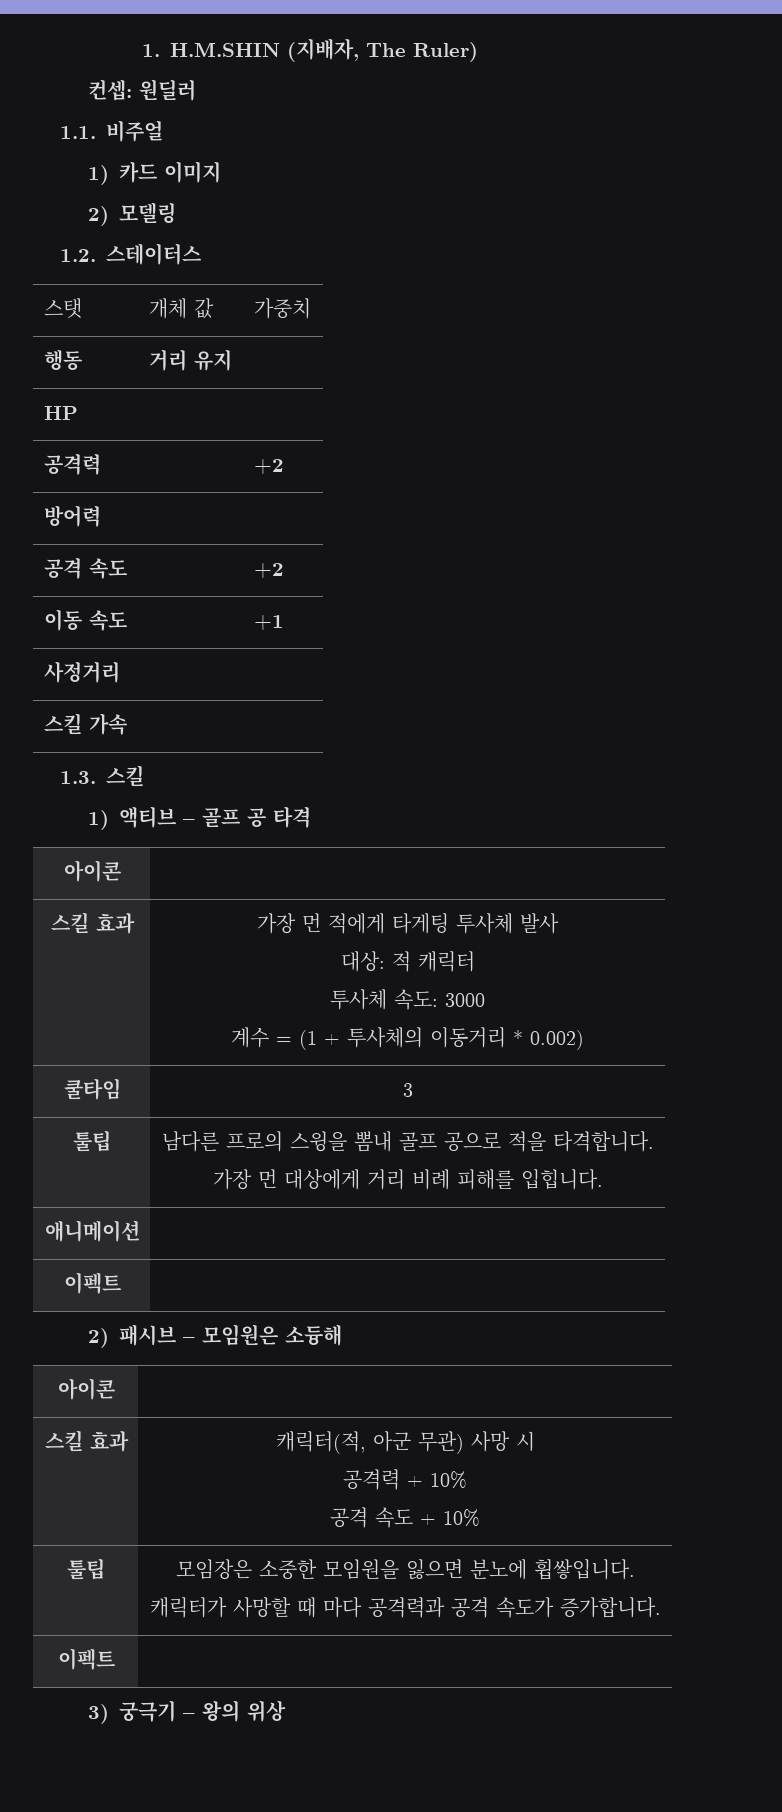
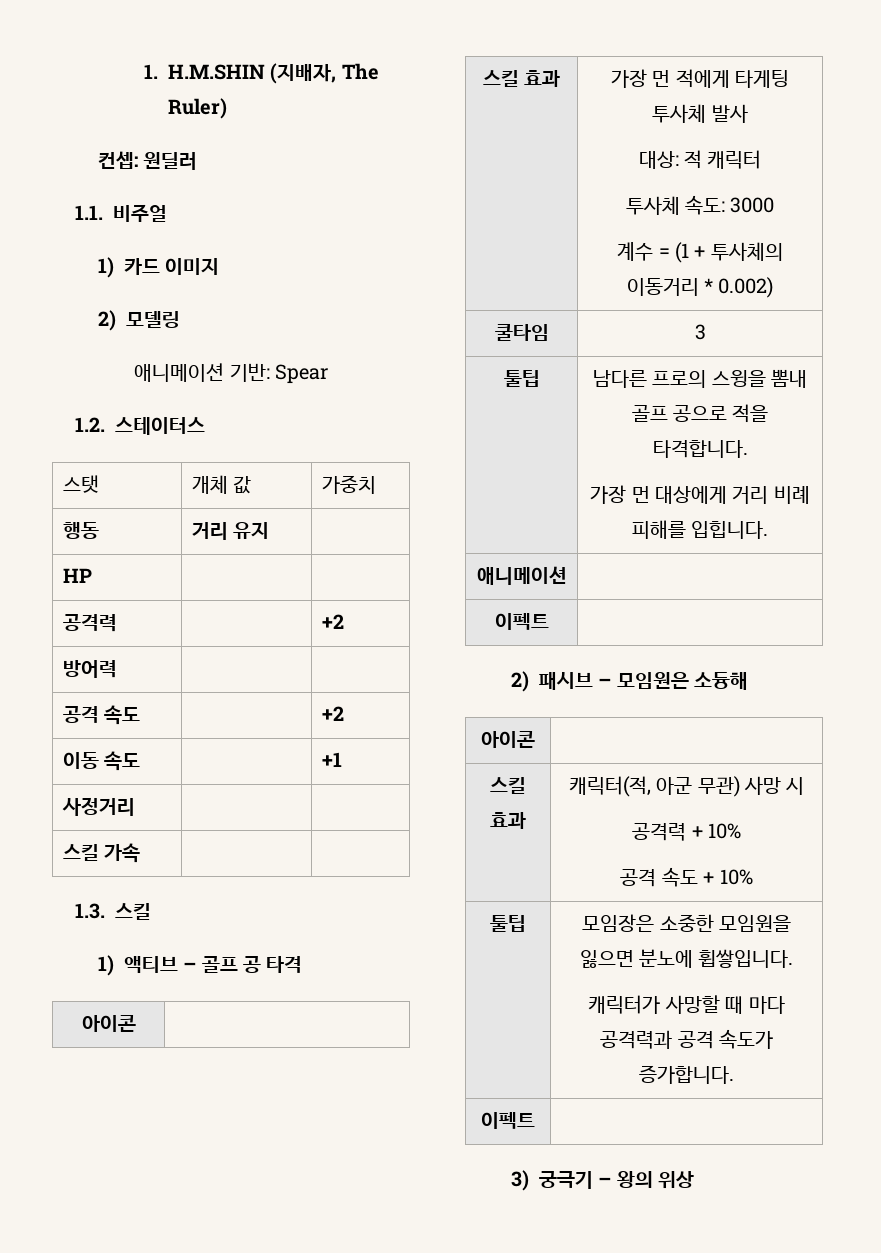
+ 애니메이션 기반: Spear

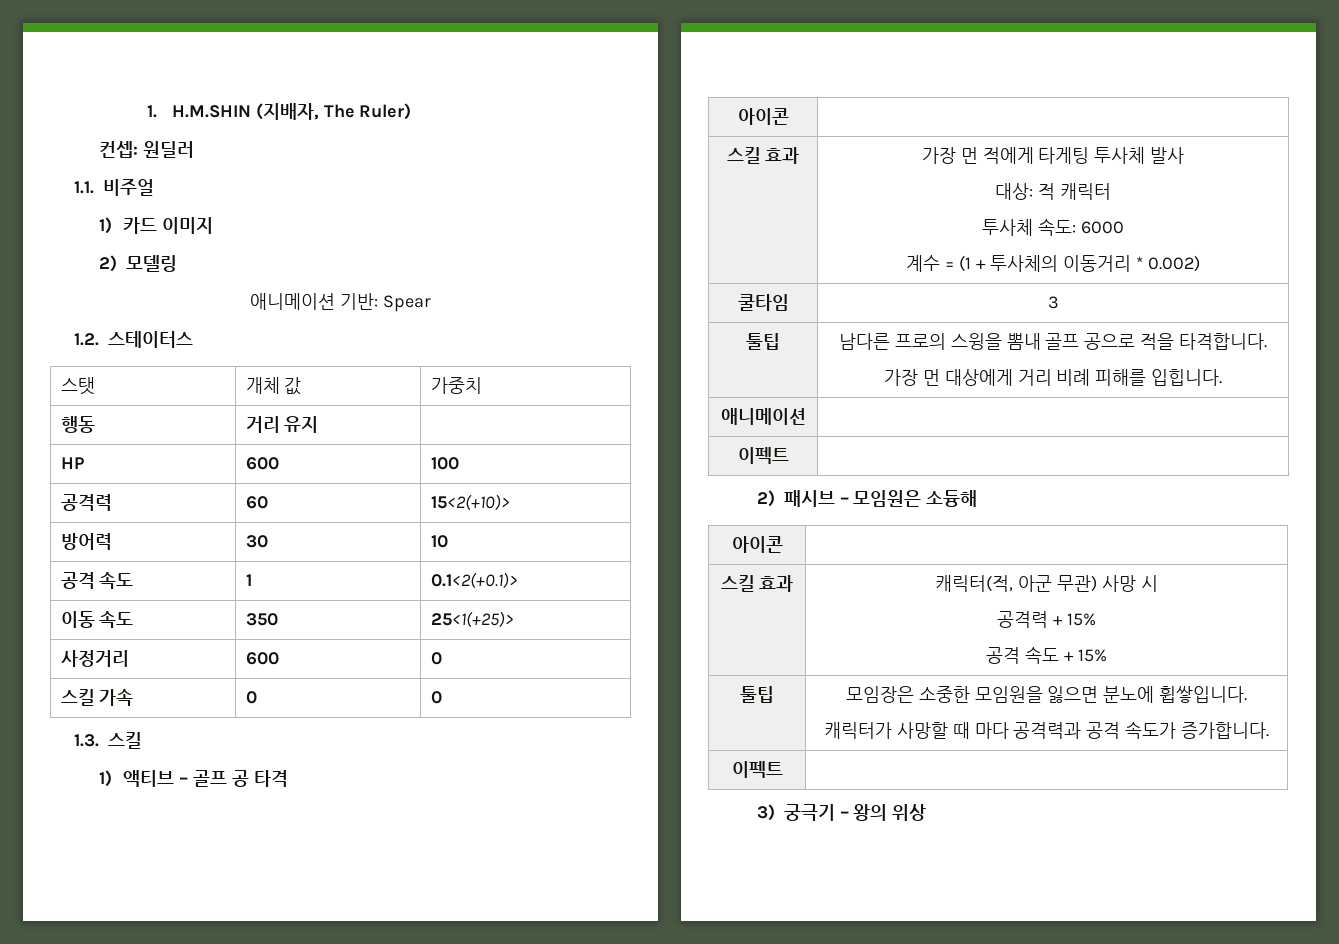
- HP | |
+ HP | 600 | 100
- 공격력 | | +2
+ 공격력 | 60 | 15<2(+10)>
- 방어력 | |
+ 방어력 | 30 | 10
- 공격 속도 | | +2
+ 공격 속도 | 1 | 0.1<2(+0.1)>
- 이동 속도 | | +1
+ 이동 속도 | 350 | 25<1(+25)>
- 사정거리 | |
+ 사정거리 | 600 | 0
- 스킬 가속 | |
+ 스킬 가속 | 0 | 0
  스킬 효과 | 가장 먼 적에게 타게팅 투사체 발사
  대상: 적 캐릭터
- 투사체 속도: 3000
+ 투사체 속도: 6000
  스킬 효과 | 캐릭터(적, 아군 무관) 사망 시
- 공격력 + 10%
- 공격 속도 + 10%
+ 공격력 + 15%
+ 공격 속도 + 15%

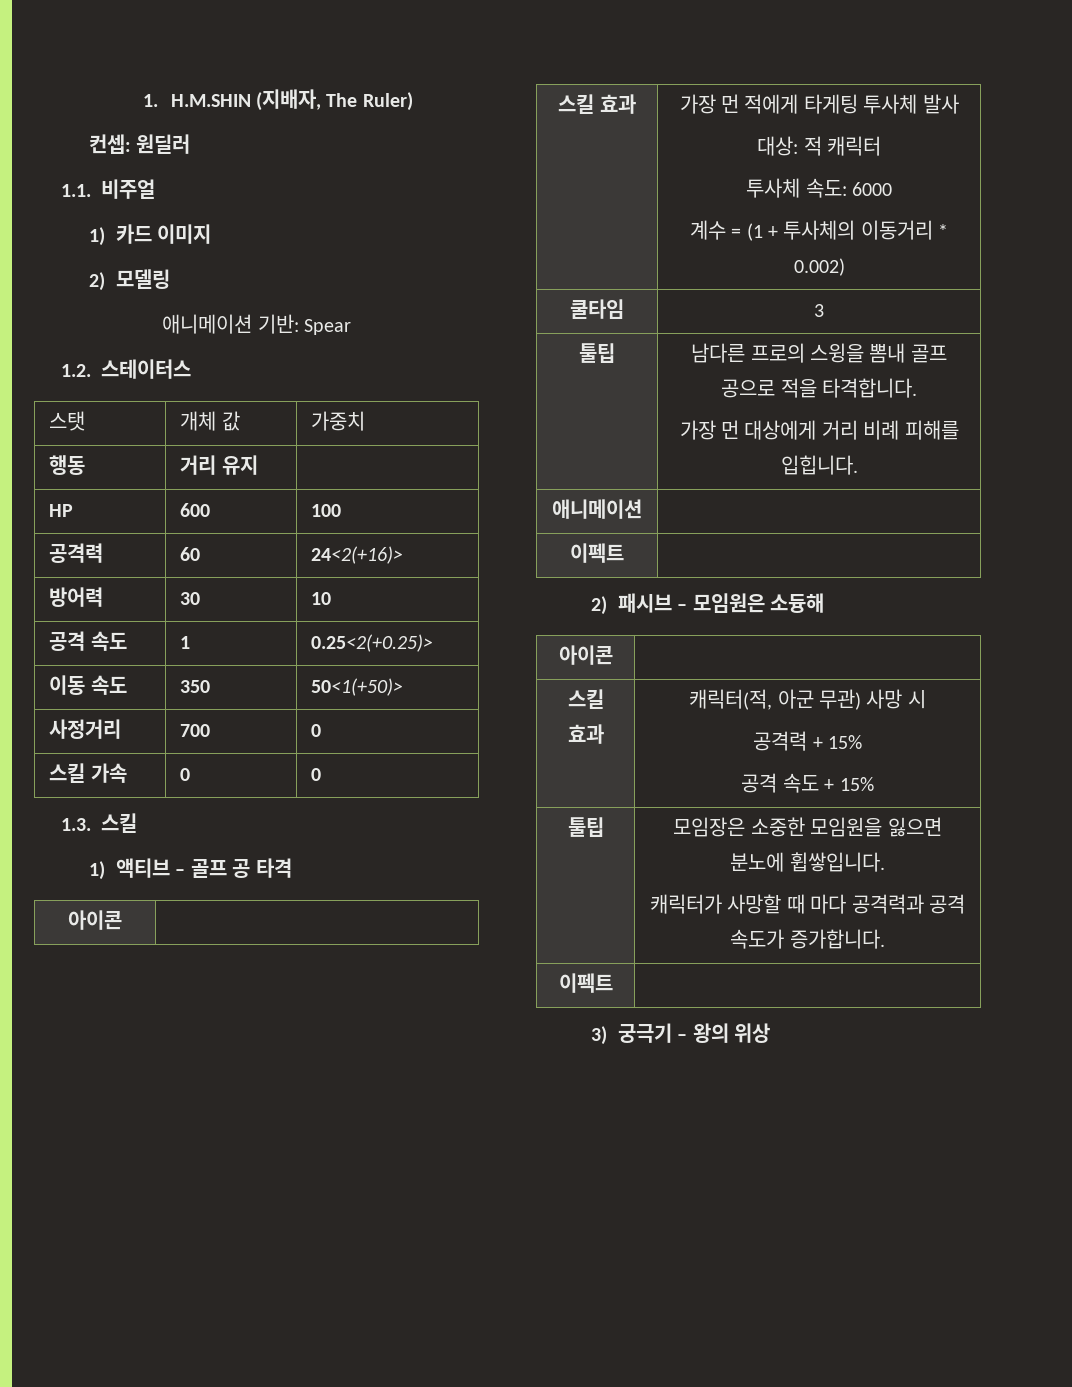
- 공격력 | 60 | 15<2(+10)>
+ 공격력 | 60 | 24<2(+16)>
- 공격 속도 | 1 | 0.1<2(+0.1)>
+ 공격 속도 | 1 | 0.25<2(+0.25)>
- 이동 속도 | 350 | 25<1(+25)>
+ 이동 속도 | 350 | 50<1(+50)>
- 사정거리 | 600 | 0
+ 사정거리 | 700 | 0

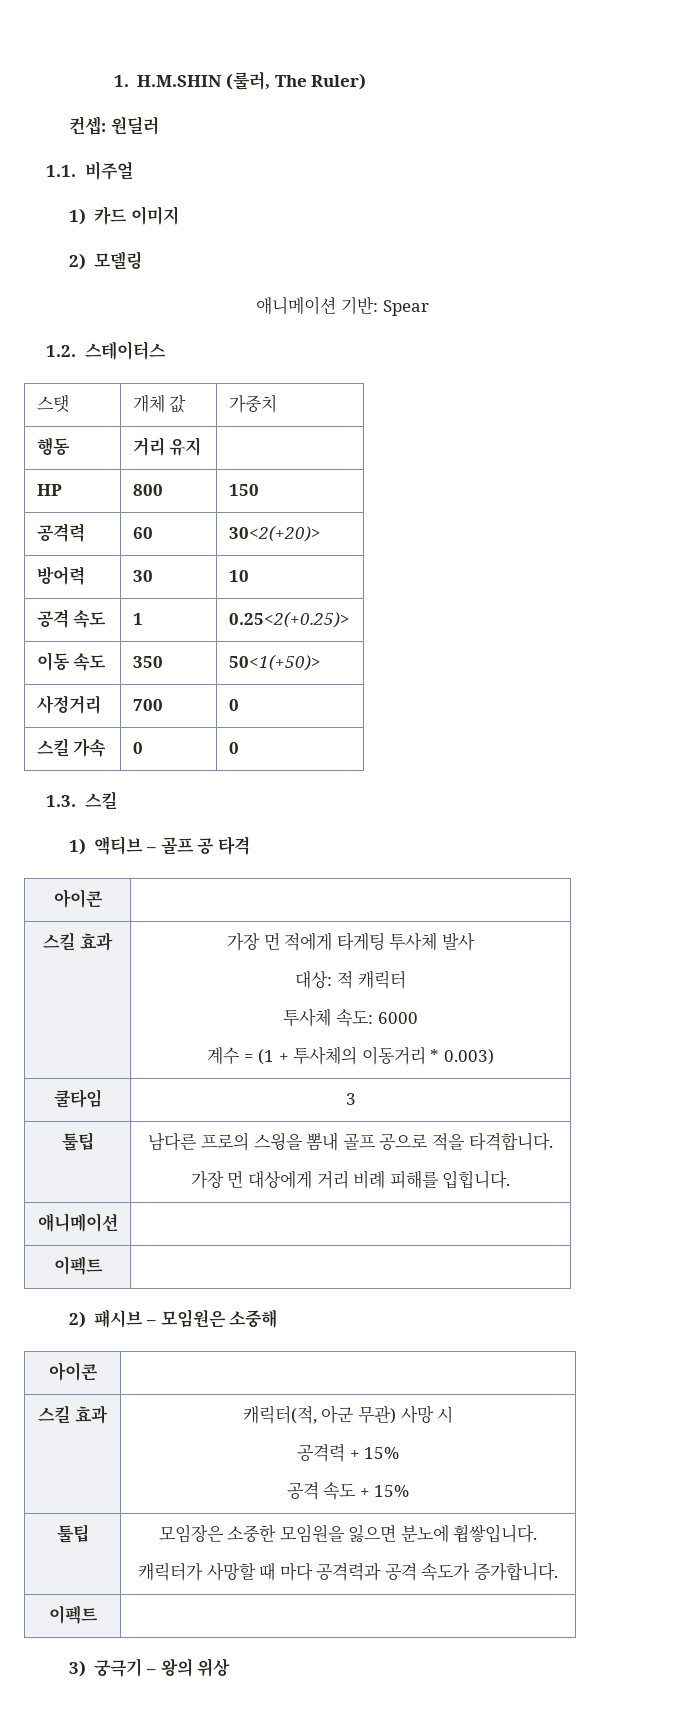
- 1. H.M.SHIN (지배자, The Ruler)
+ 1. H.M.SHIN (룰러, The Ruler)
- HP | 600 | 100
+ HP | 800 | 150
- 공격력 | 60 | 24<2(+16)>
+ 공격력 | 60 | 30<2(+20)>
  스킬 효과 | 가장 먼 적에게 타게팅 투사체 발사
  대상: 적 캐릭터
  투사체 속도: 6000
- 계수 = (1 + 투사체의 이동거리 * 0.002)
+ 계수 = (1 + 투사체의 이동거리 * 0.003)
- 2) 패시브 – 모임원은 소듕해
+ 2) 패시브 – 모임원은 소중해

